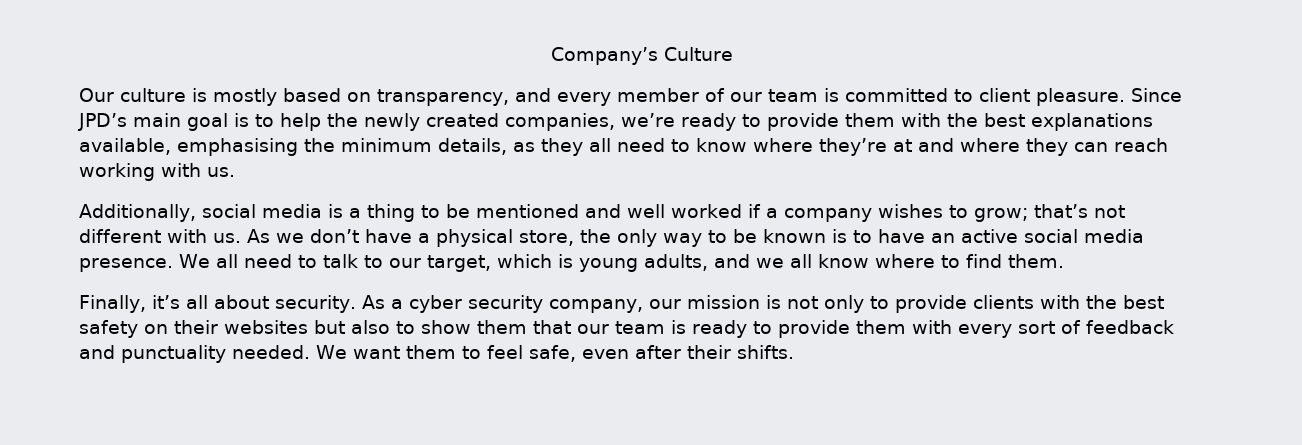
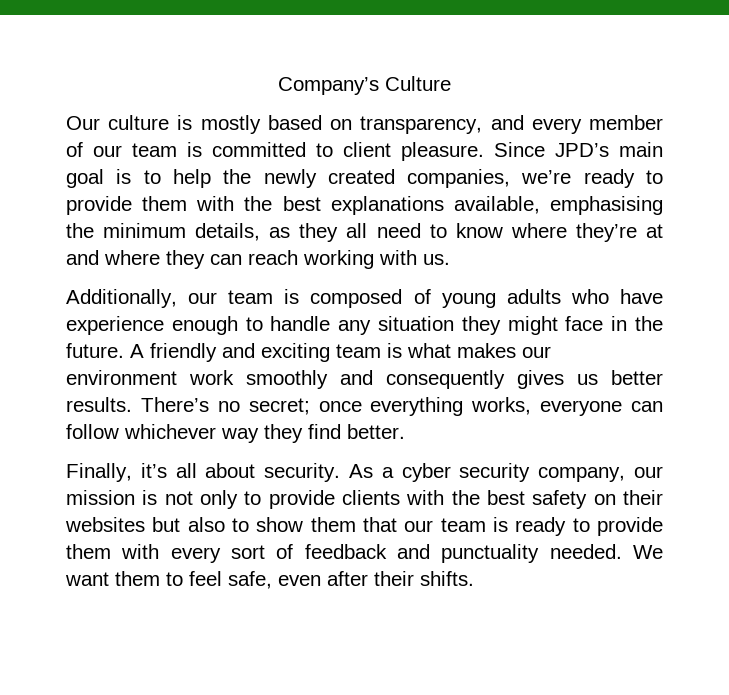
- Additionally, social media is a thing to be mentioned and well worked if a company wishes to grow; that’s not different with us. As we don’t have a physical store, the only way to be known is to have an active social media presence. We all need to talk to our target, which is young adults, and we all know where to find them.
+ Additionally, our team is composed of young adults who have experience enough to handle any situation they might face in the future. A friendly and exciting team is what makes our environment work smoothly and consequently gives us better results. There’s no secret; once everything works, everyone can follow whichever way they find better.

